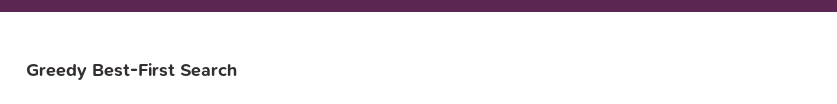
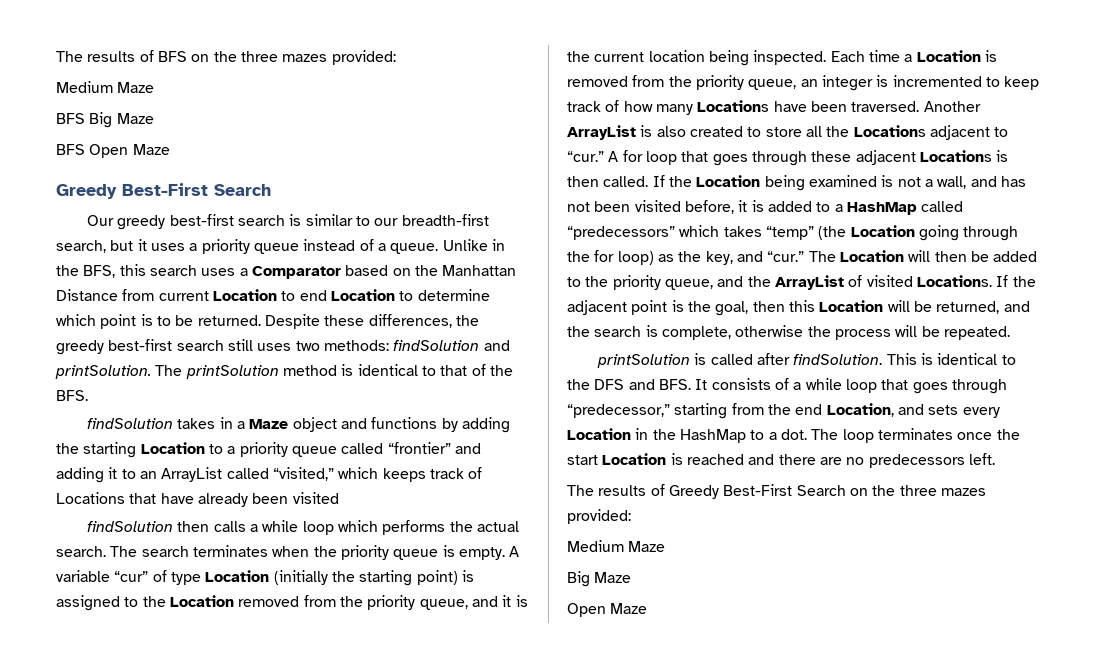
+ The results of BFS on the three mazes provided:
+ Medium Maze
+ BFS Big Maze
+ BFS Open Maze
  Greedy Best-First Search
+ Our greedy best-first search is similar to our breadth-first search, but it uses a priority queue instead of a queue. Unlike in the BFS, this search uses a Comparator based on the Manhattan Distance from current Location to end Location to determine which point is to be returned. Despite these differences, the greedy best-first search still uses two methods: findSolution and printSolution. The printSolution method is identical to that of the BFS.
+ findSolution takes in a Maze object and functions by adding the starting Location to a priority queue called “frontier” and adding it to an ArrayList called “visited,” which keeps track of Locations that have already been visited
+ findSolution then calls a while loop which performs the actual search. The search terminates when the priority queue is empty. A variable “cur” of type Location (initially the starting point) is assigned to the Location removed from the priority queue, and it is the current location being inspected. Each time a Location is removed from the priority queue, an integer is incremented to keep track of how many Locations have been traversed. Another ArrayList is also created to store all the Locations adjacent to “cur.” A for loop that goes through these adjacent Locations is then called. If the Location being examined is not a wall, and has not been visited before, it is added to a HashMap called “predecessors” which takes “temp” (the Location going through the for loop) as the key, and “cur.” The Location will then be added to the priority queue, and the ArrayList of visited Locations. If the adjacent point is the goal, then this Location will be returned, and the search is complete, otherwise the process will be repeated.
+ printSolution is called after findSolution. This is identical to the DFS and BFS. It consists of a while loop that goes through “predecessor,” starting from the end Location, and sets every Location in the HashMap to a dot. The loop terminates once the start Location is reached and there are no predecessors left.
+ The results of Greedy Best-First Search on the three mazes provided:
+ Medium Maze
+ Big Maze
+ Open Maze

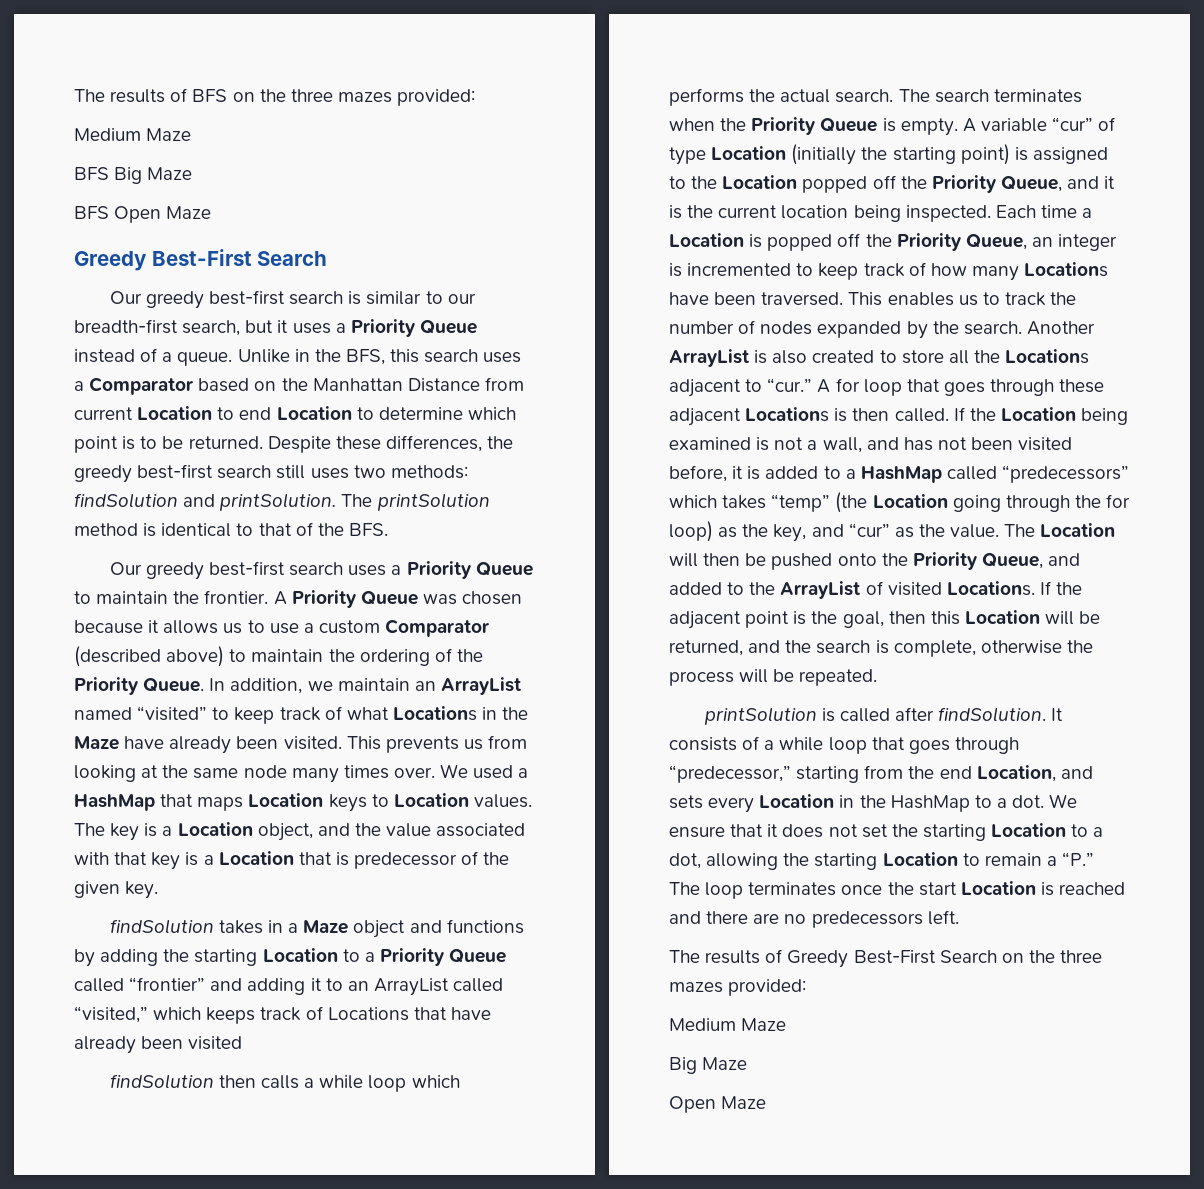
- Our greedy best-first search is similar to our breadth-first search, but it uses a priority queue instead of a queue.
+ Our greedy best-first search is similar to our breadth-first search, but it uses a Priority Queue instead of a queue.
+ Our greedy best-first search uses a Priority Queue to maintain the frontier. A Priority Queue was chosen because it allows us to use a custom Comparator (described above) to maintain the ordering of the Priority Queue. In addition, we maintain an ArrayList named “visited” to keep track of what Locations in the Maze have already been visited. This prevents us from looking at the same node many times over. We used a HashMap that maps Location keys to Location values. The key is a Location object, and the value associated with that key is a Location that is predecessor of the given key.
- findSolution takes in a Maze object and functions by adding the starting Location to a priority queue called “frontier” and adding it to an ArrayList called “visited,” which keeps track of Locations that have already been visited
+ findSolution takes in a Maze object and functions by adding the starting Location to a Priority Queue called “frontier” and adding it to an ArrayList called “visited,” which keeps track of Locations that have already been visited
- The search terminates when the priority queue is empty.
+ The search terminates when the Priority Queue is empty.
- A variable “cur” of type Location (initially the starting point) is assigned to the Location removed from the priority queue, and it is the current location being inspected.
+ A variable “cur” of type Location (initially the starting point) is assigned to the Location popped off the Priority Queue, and it is the current location being inspected.
- Each time a Location is removed from the priority queue, an integer is incremented to keep track of how many Locations have been traversed.
+ Each time a Location is popped off the Priority Queue, an integer is incremented to keep track of how many Locations have been traversed.
+ This enables us to track the number of nodes expanded by the search.
- If the Location being examined is not a wall, and has not been visited before, it is added to a HashMap called “predecessors” which takes “temp” (the Location going through the for loop) as the key, and “cur.”
+ If the Location being examined is not a wall, and has not been visited before, it is added to a HashMap called “predecessors” which takes “temp” (the Location going through the for loop) as the key, and “cur” as the value.
- The Location will then be added to the priority queue, and the ArrayList of visited Locations.
+ The Location will then be pushed onto the Priority Queue, and added to the ArrayList of visited Locations.
- This is identical to the DFS and BFS. It consists of a while loop that goes through “predecessor,” starting from the end Location, and sets every Location in the HashMap to a dot.
+ It consists of a while loop that goes through “predecessor,” starting from the end Location, and sets every Location in the HashMap to a dot.
- The loop terminates once the start Location is reached and there are no predecessors left.
+ We ensure that it does not set the starting Location to a dot, allowing the starting Location to remain a “P.” The loop terminates once the start Location is reached and there are no predecessors left.

